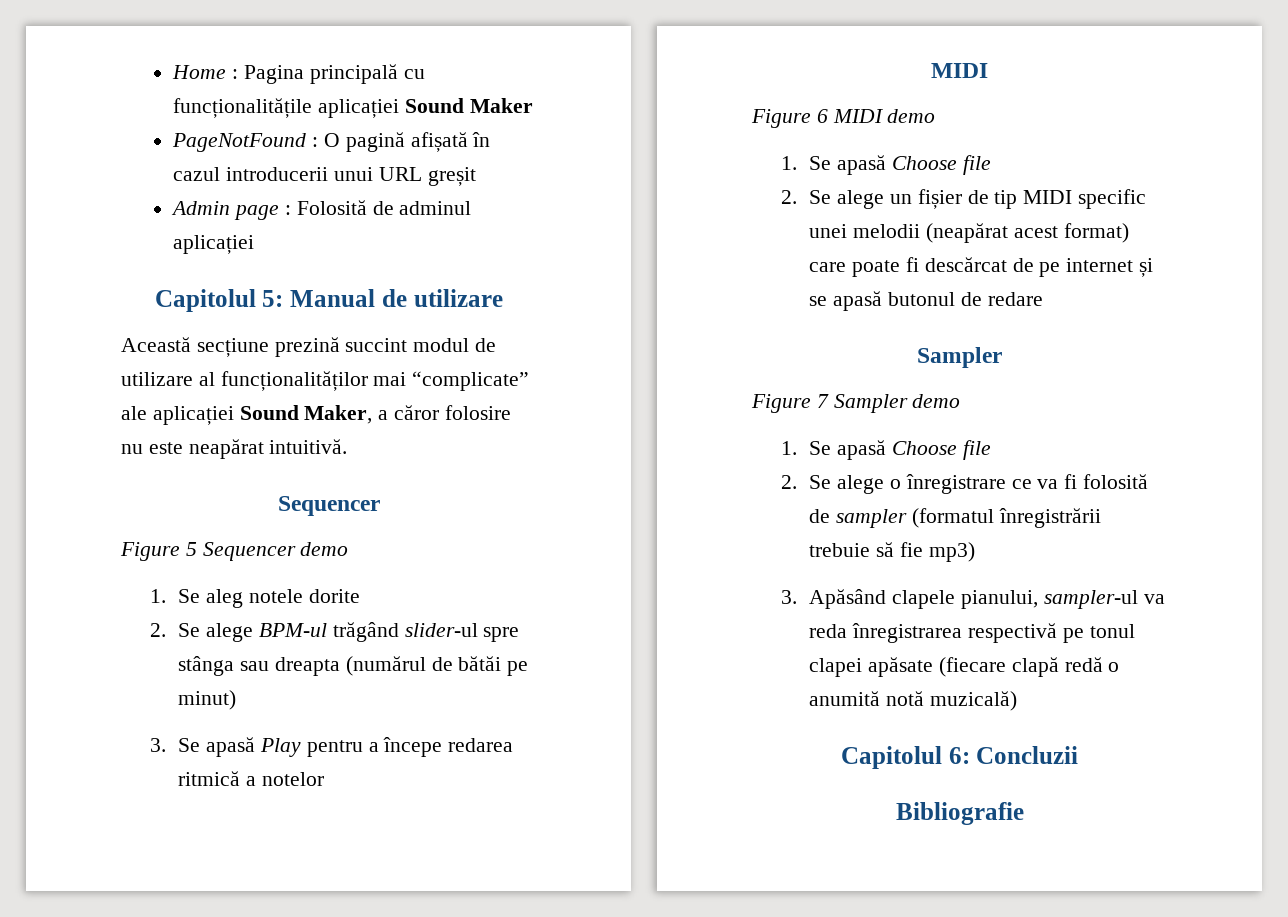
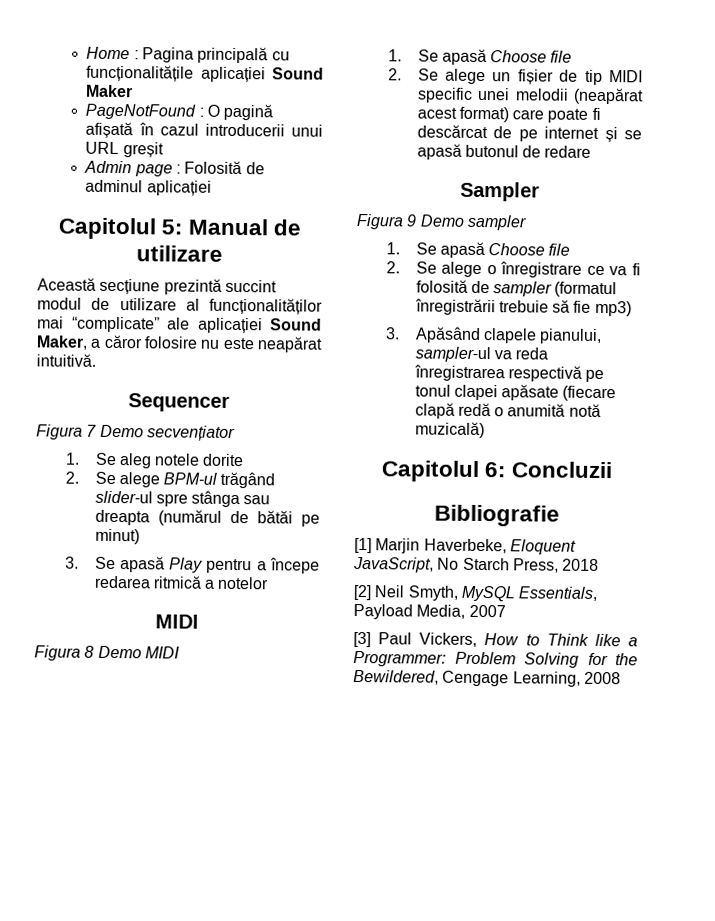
- Această secțiune prezină succint modul de utilizare al funcționalităților mai “complicate” ale aplicației Sound Maker, a căror folosire nu este neapărat intuitivă.
+ Această secțiune prezintă succint modul de utilizare al funcționalităților mai “complicate” ale aplicației Sound Maker, a căror folosire nu este neapărat intuitivă.
- Figure 5 Sequencer demo
+ Figura 7 Demo secvențiator
- Figure 6 MIDI demo
+ Figura 8 Demo MIDI
- Figure 7 Sampler demo
+ Figura 9 Demo sampler
+ [1] Marjin Haverbeke, Eloquent JavaScript, No Starch Press, 2018
+ [2] Neil Smyth, MySQL Essentials, Payload Media, 2007
+ [3] Paul Vickers, How to Think like a Programmer: Problem Solving for the Bewildered, Cengage Learning, 2008

